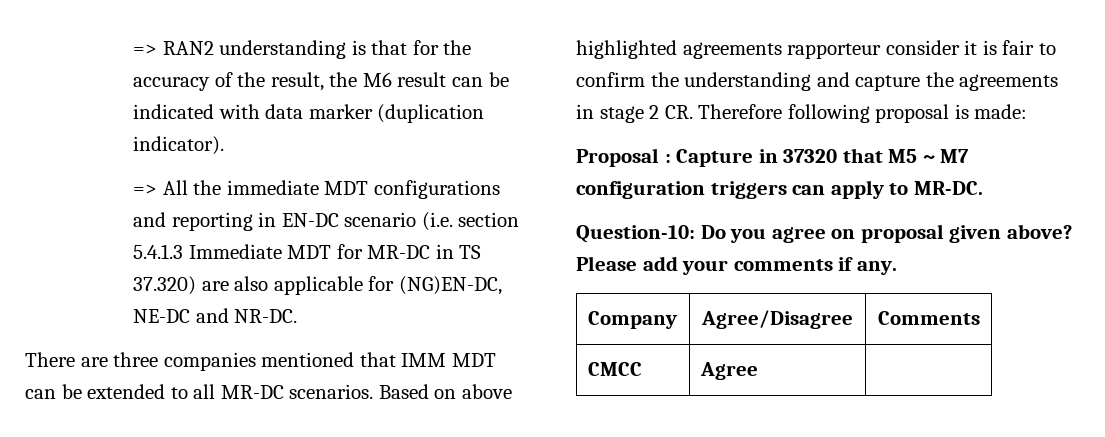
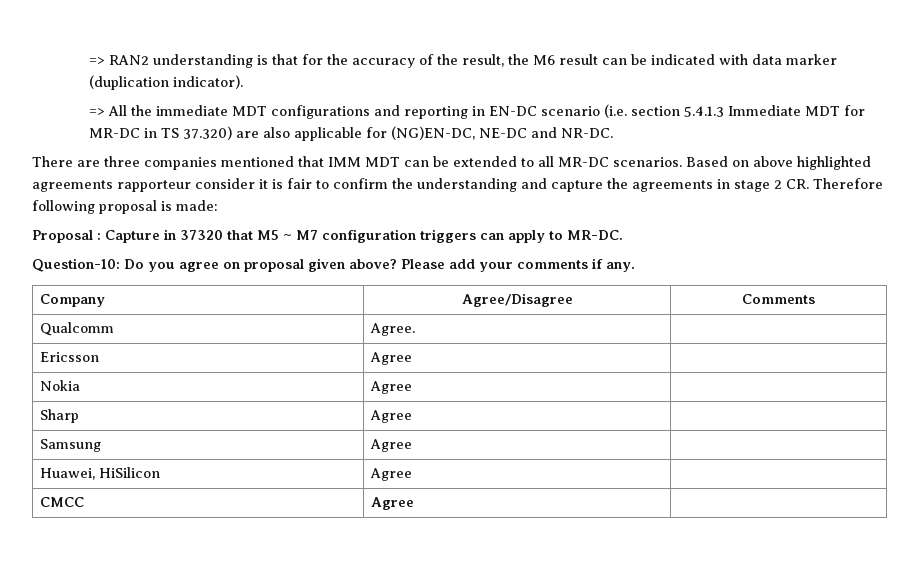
+ Qualcomm | Agree. |
+ Ericsson | Agree |
+ Nokia | Agree |
+ Sharp | Agree |
+ Samsung | Agree |
+ Huawei, HiSilicon | Agree |

